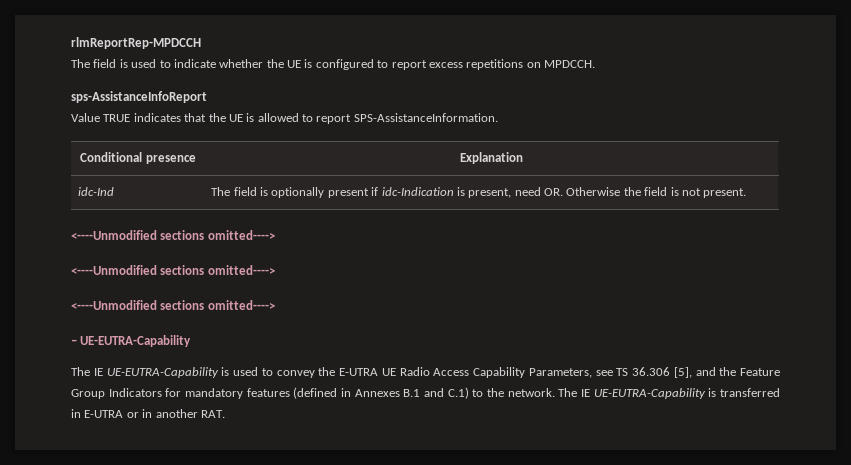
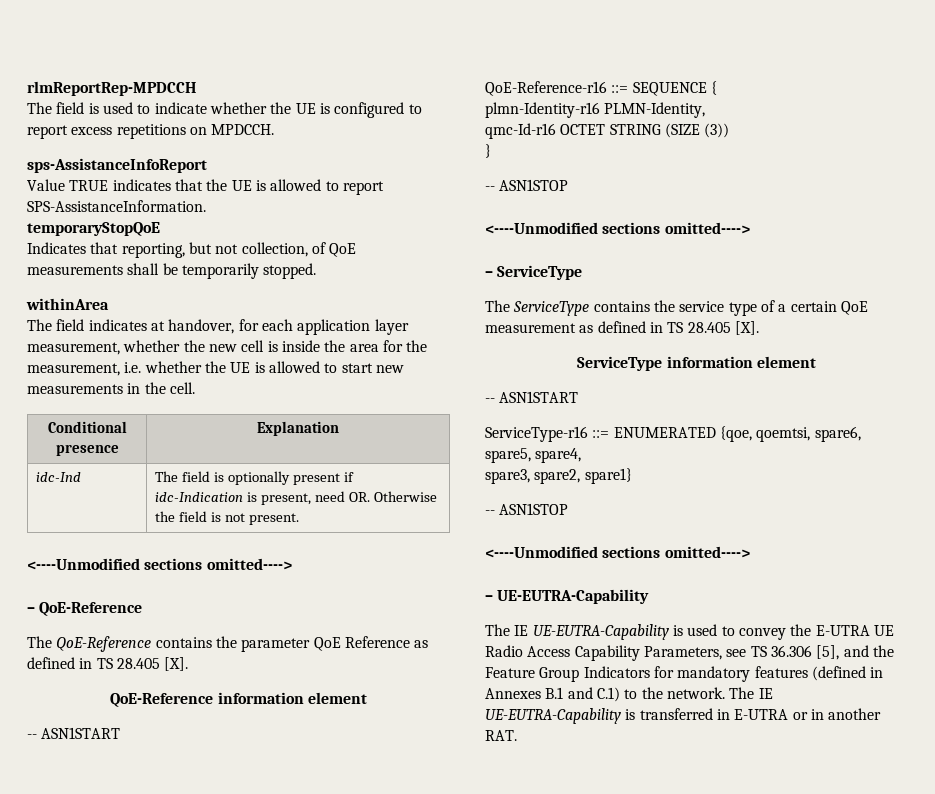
+ temporaryStopQoE
+ Indicates that reporting, but not collection, of QoE measurements shall be temporarily stopped.
+ withinArea
+ The field indicates at handover, for each application layer measurement, whether the new cell is inside the area for the measurement, i.e. whether the UE is allowed to start new measurements in the cell.
  idc-Ind | The field is optionally present if idc-Indication is present, need OR. Otherwise the field is not present.
  <----Unmodified sections omitted---->
+ – QoE-Reference
+ The QoE-Reference contains the parameter QoE Reference as defined in TS 28.405 [X].
+ QoE-Reference information element
+ -- ASN1START
+ QoE-Reference-r16 ::= SEQUENCE {
+ plmn-Identity-r16 PLMN-Identity,
+ qmc-Id-r16 OCTET STRING (SIZE (3))
+ }
+ -- ASN1STOP
  <----Unmodified sections omitted---->
+ – ServiceType
+ The ServiceType contains the service type of a certain QoE measurement as defined in TS 28.405 [X].
+ ServiceType information element
+ -- ASN1START
+ ServiceType-r16 ::= ENUMERATED {qoe, qoemtsi, spare6, spare5, spare4,
+ spare3, spare2, spare1}
+ -- ASN1STOP

